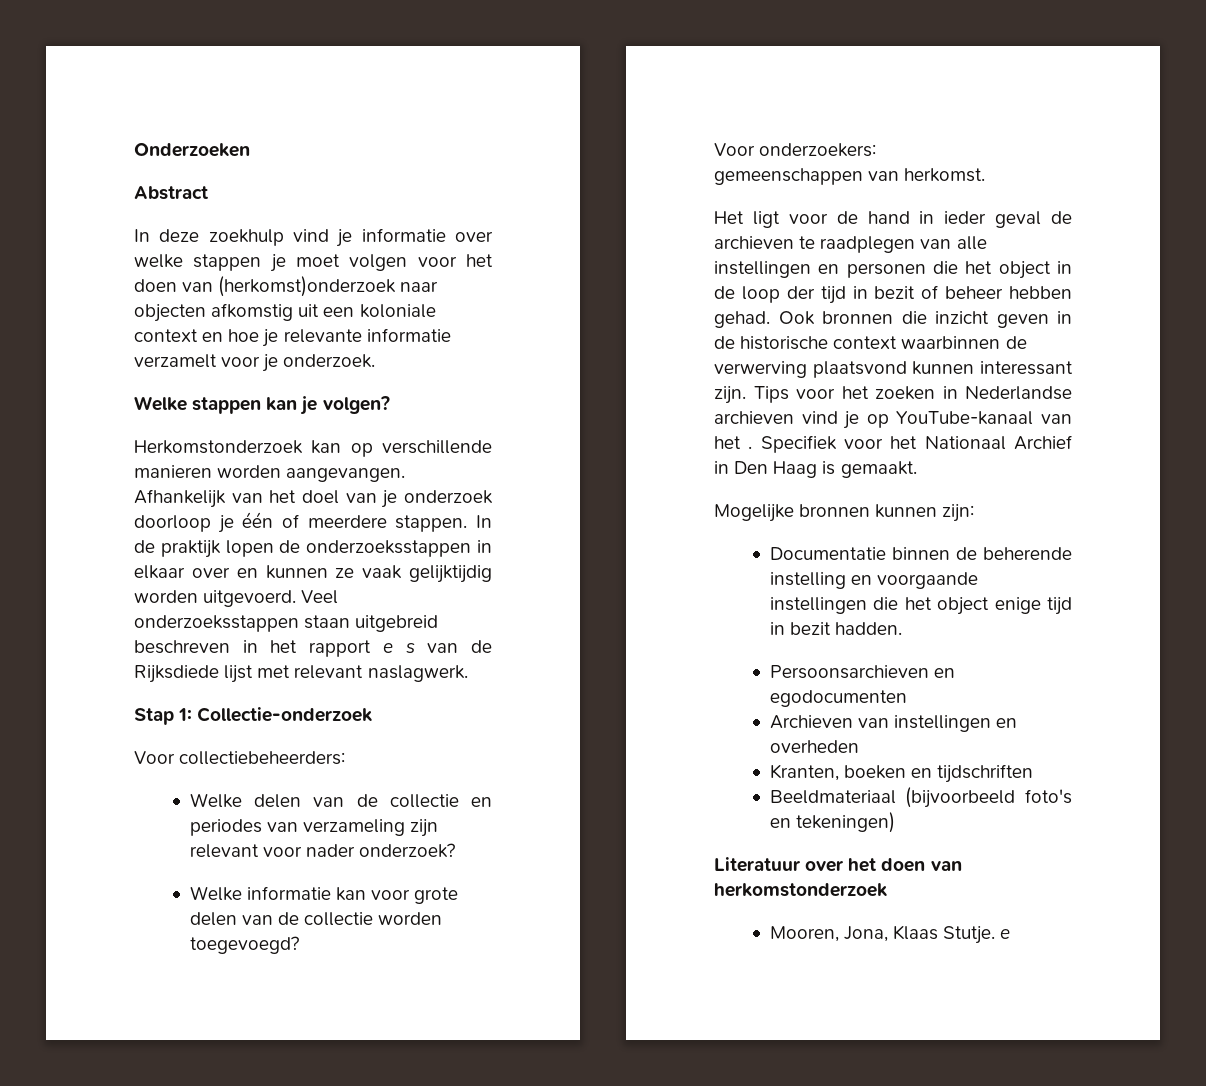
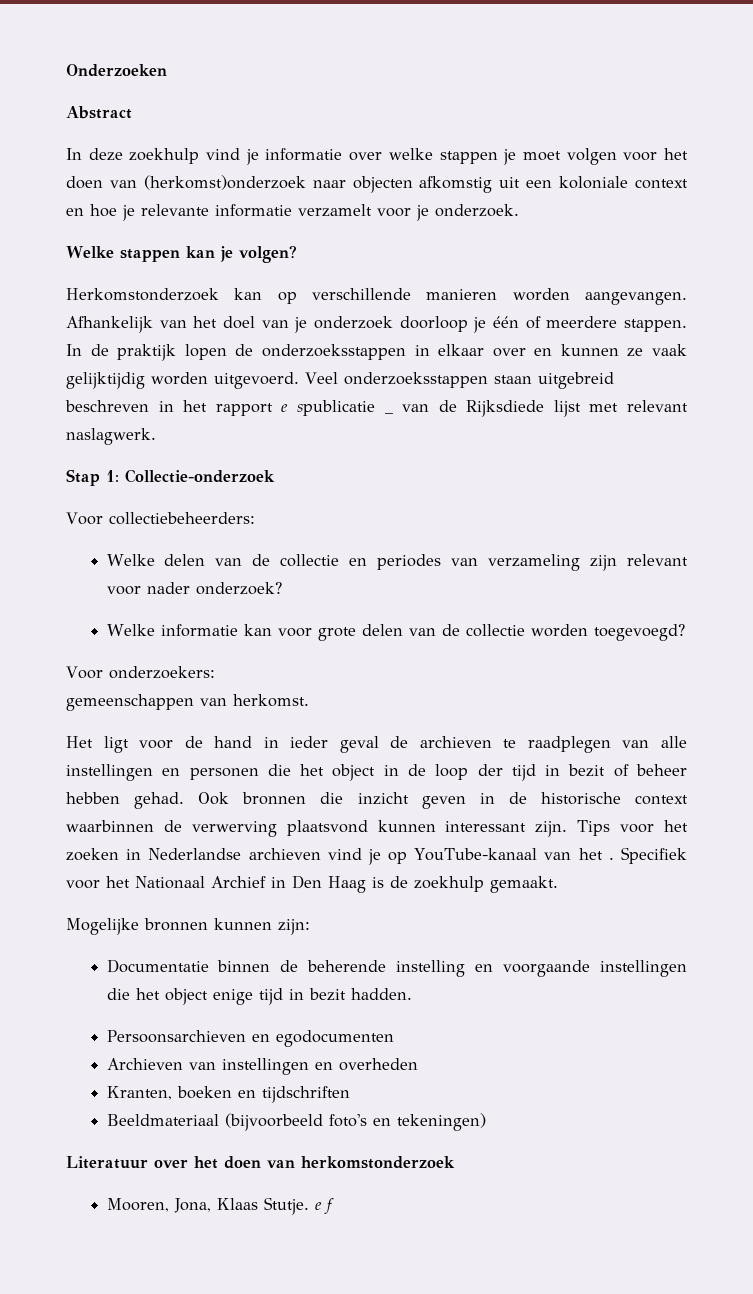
- Veel onderzoeksstappen staan uitgebreid beschreven in het rapport e s van de Rijksdiede lijst met relevant naslagwerk.
+ Veel onderzoeksstappen staan uitgebreid beschreven in het rapport e spublicatie _ van de Rijksdiede lijst met relevant naslagwerk.
- Specifiek voor het Nationaal Archief in Den Haag is gemaakt.
+ Specifiek voor het Nationaal Archief in Den Haag is de zoekhulp gemaakt.
- Mooren, Jona, Klaas Stutje. e
+ Mooren, Jona, Klaas Stutje. e f

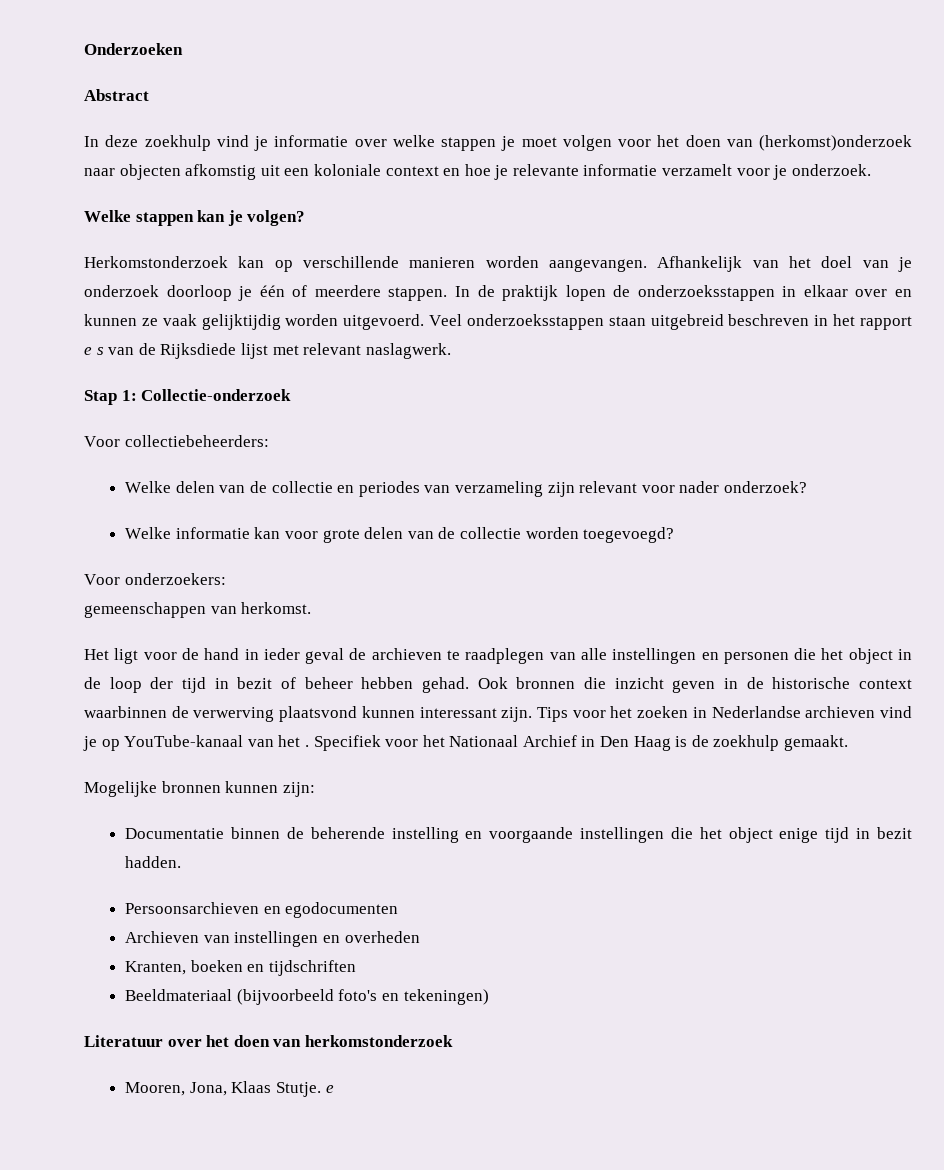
- Veel onderzoeksstappen staan uitgebreid beschreven in het rapport e spublicatie _ van de Rijksdiede lijst met relevant naslagwerk.
+ Veel onderzoeksstappen staan uitgebreid beschreven in het rapport e s van de Rijksdiede lijst met relevant naslagwerk.
- Mooren, Jona, Klaas Stutje. e f
+ Mooren, Jona, Klaas Stutje. e

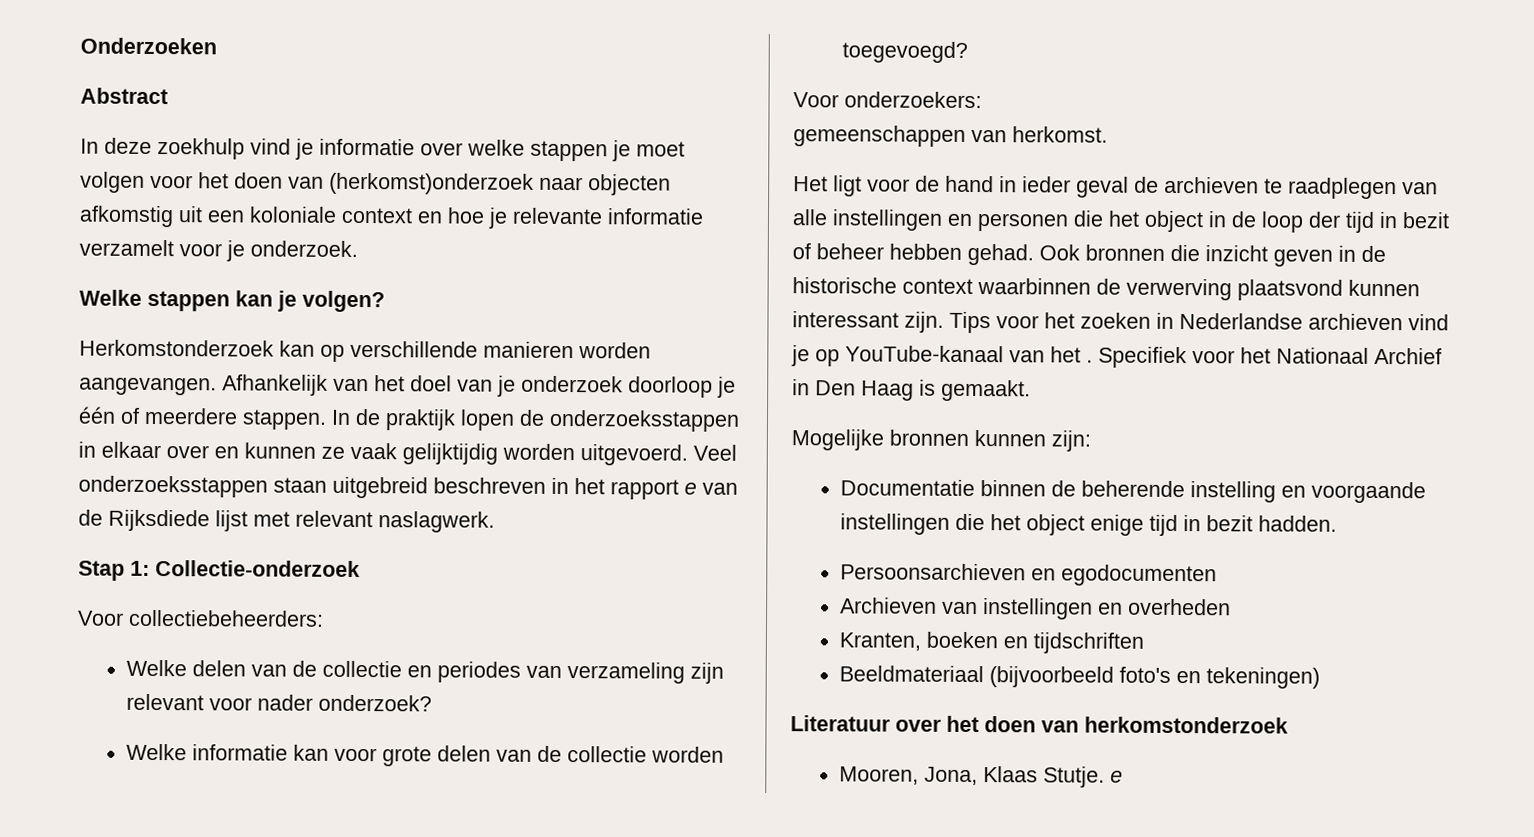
- Veel onderzoeksstappen staan uitgebreid beschreven in het rapport e s van de Rijksdiede lijst met relevant naslagwerk.
+ Veel onderzoeksstappen staan uitgebreid beschreven in het rapport e van de Rijksdiede lijst met relevant naslagwerk.
- Specifiek voor het Nationaal Archief in Den Haag is de zoekhulp gemaakt.
+ Specifiek voor het Nationaal Archief in Den Haag is gemaakt.

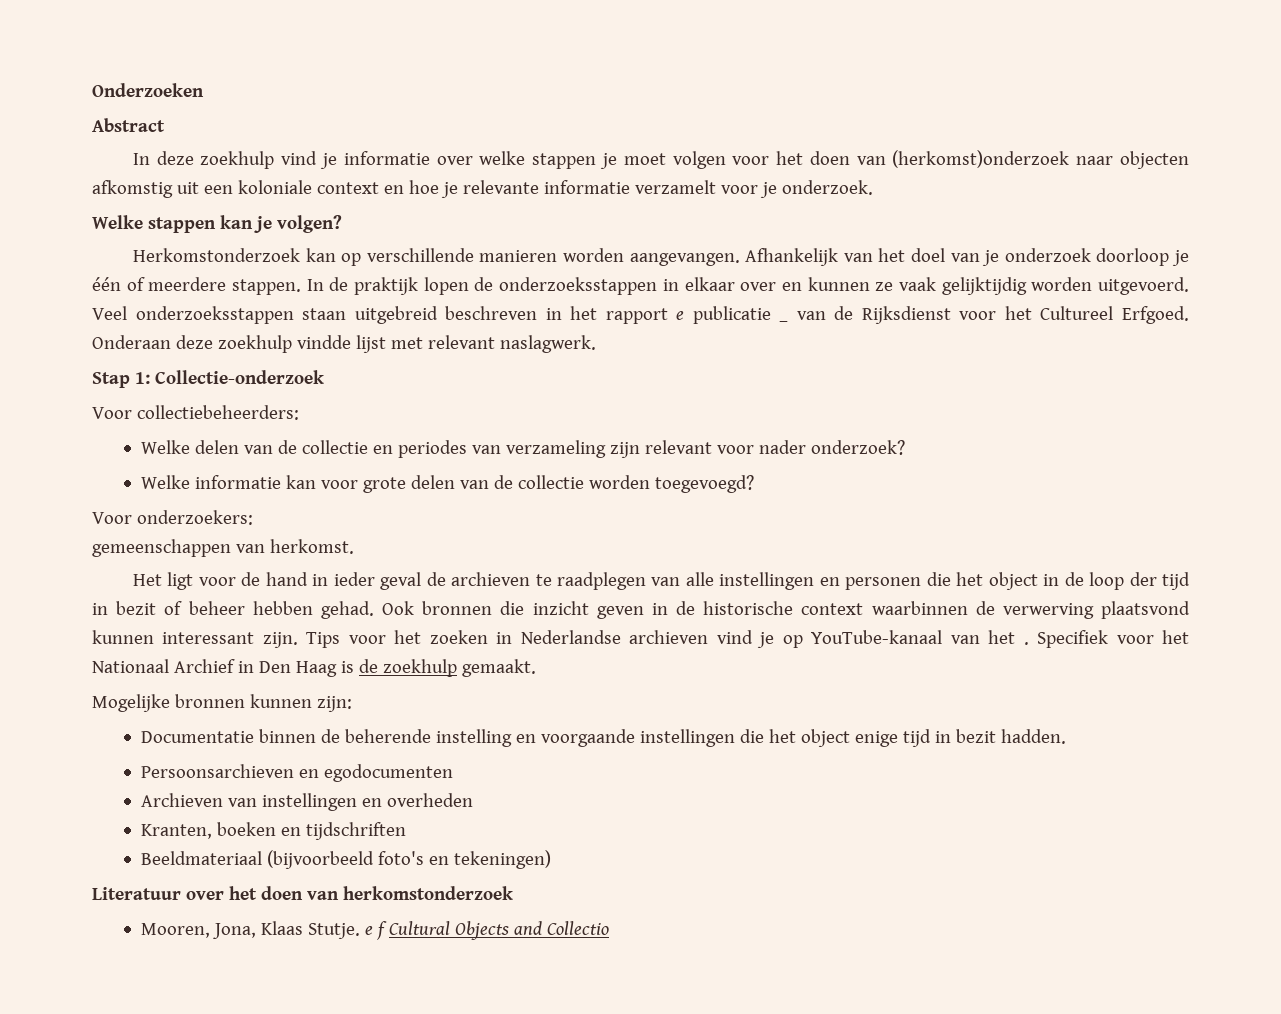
- Veel onderzoeksstappen staan uitgebreid beschreven in het rapport e van de Rijksdiede lijst met relevant naslagwerk.
+ Veel onderzoeksstappen staan uitgebreid beschreven in het rapport e publicatie _ van de Rijksdienst voor het Cultureel Erfgoed. Onderaan deze zoekhulp vindde lijst met relevant naslagwerk.
- Specifiek voor het Nationaal Archief in Den Haag is gemaakt.
+ Specifiek voor het Nationaal Archief in Den Haag is de zoekhulp gemaakt.
- Mooren, Jona, Klaas Stutje. e
+ Mooren, Jona, Klaas Stutje. e f Cultural Objects and Collectio

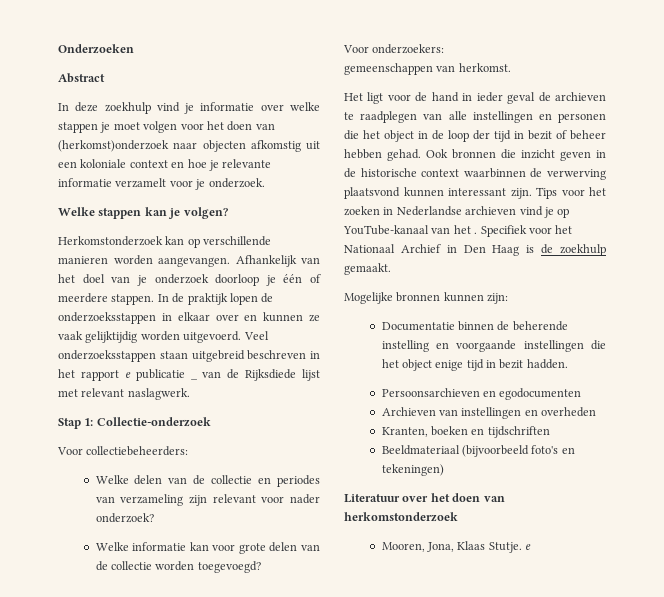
- Veel onderzoeksstappen staan uitgebreid beschreven in het rapport e publicatie _ van de Rijksdienst voor het Cultureel Erfgoed. Onderaan deze zoekhulp vindde lijst met relevant naslagwerk.
+ Veel onderzoeksstappen staan uitgebreid beschreven in het rapport e publicatie _ van de Rijksdiede lijst met relevant naslagwerk.
- Mooren, Jona, Klaas Stutje. e f Cultural Objects and Collectio
+ Mooren, Jona, Klaas Stutje. e

